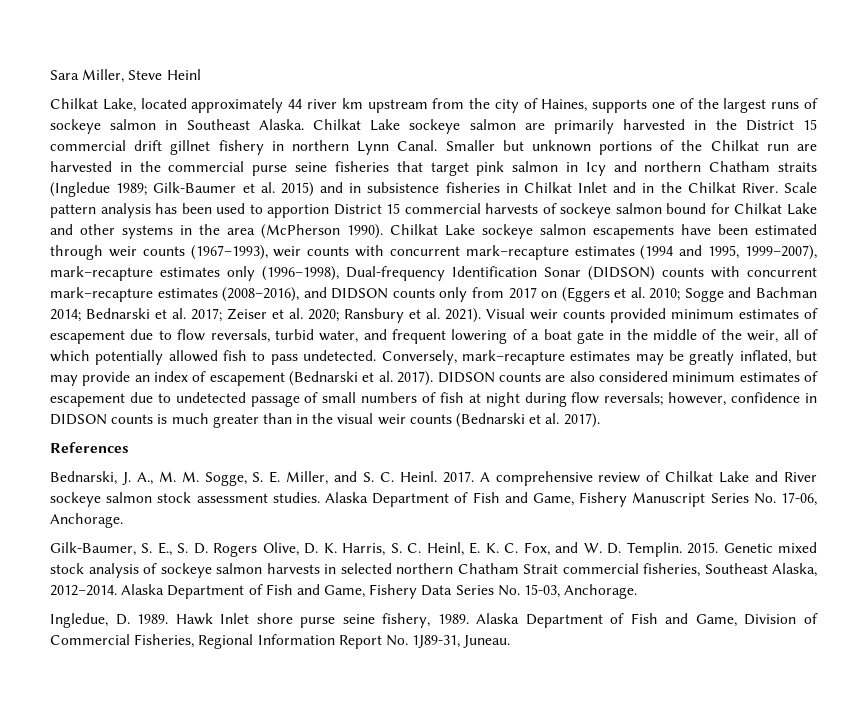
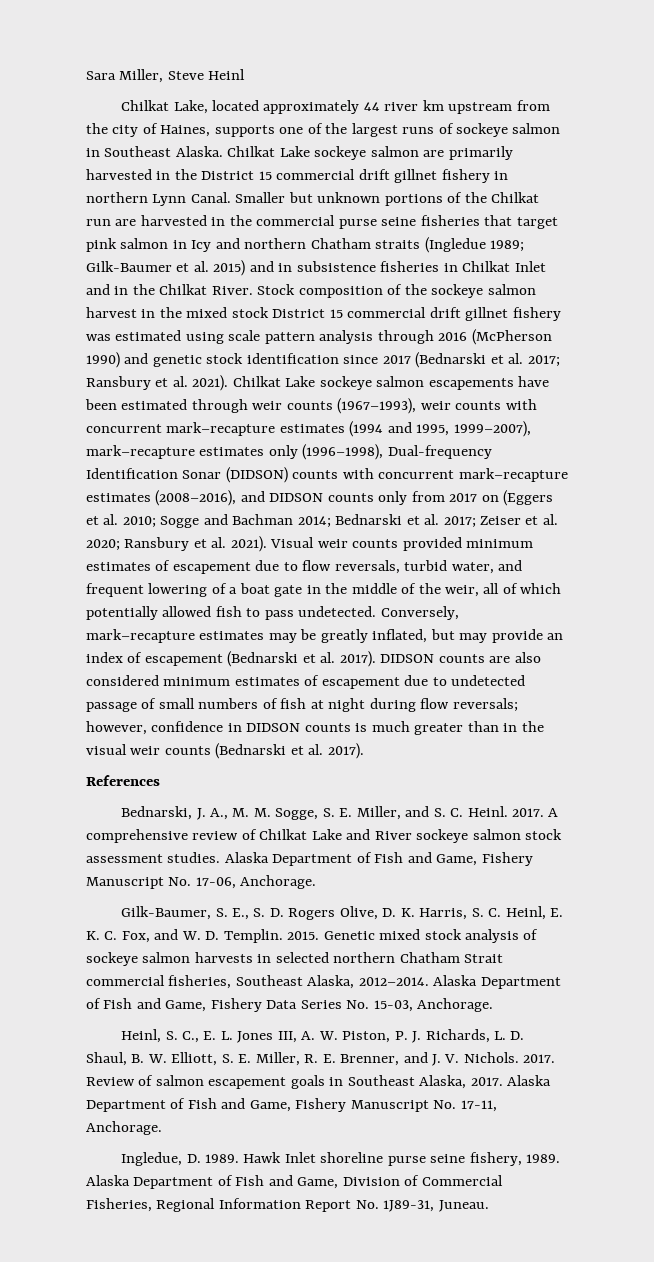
- Scale pattern analysis has been used to apportion District 15 commercial harvests of sockeye salmon bound for Chilkat Lake and other systems in the area (McPherson 1990).
+ Stock composition of the sockeye salmon harvest in the mixed stock District 15 commercial drift gillnet fishery was estimated using scale pattern analysis through 2016 (McPherson 1990) and genetic stock identification since 2017 (Bednarski et al. 2017; Ransbury et al. 2021).
- Alaska Department of Fish and Game, Fishery Manuscript Series No. 17-06, Anchorage.
+ Alaska Department of Fish and Game, Fishery Manuscript No. 17-06, Anchorage.
+ Heinl, S. C., E. L. Jones III, A. W. Piston, P. J. Richards, L. D. Shaul, B. W. Elliott, S. E. Miller, R. E. Brenner, and J. V. Nichols. 2017. Review of salmon escapement goals in Southeast Alaska, 2017. Alaska Department of Fish and Game, Fishery Manuscript No. 17-11, Anchorage.
- Hawk Inlet shore purse seine fishery, 1989.
+ Hawk Inlet shoreline purse seine fishery, 1989.

